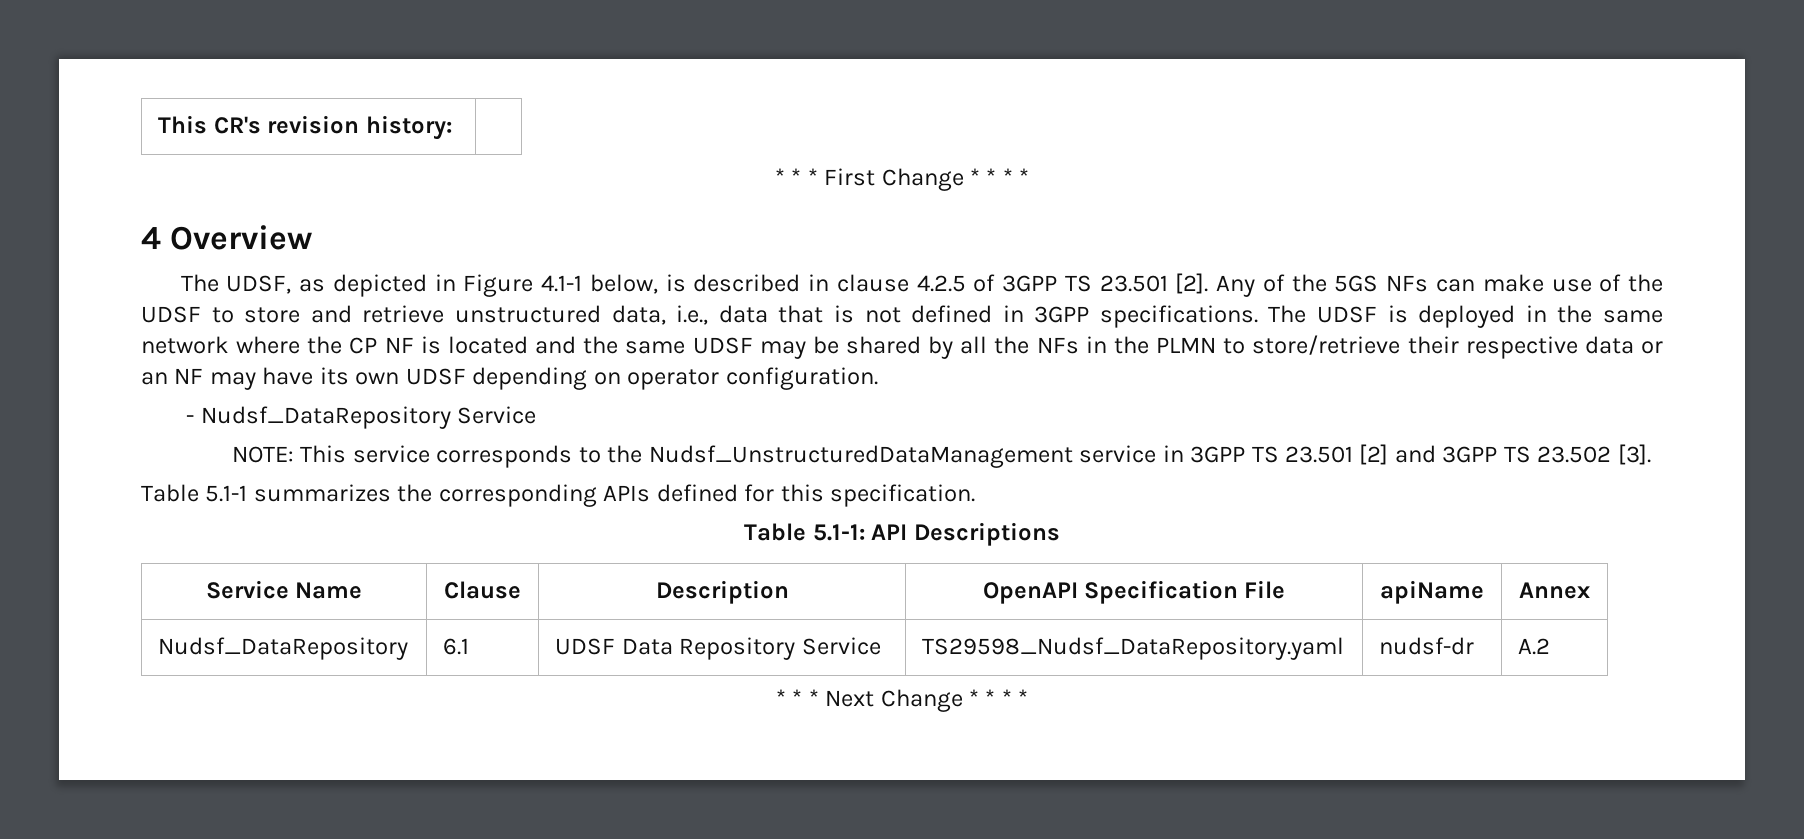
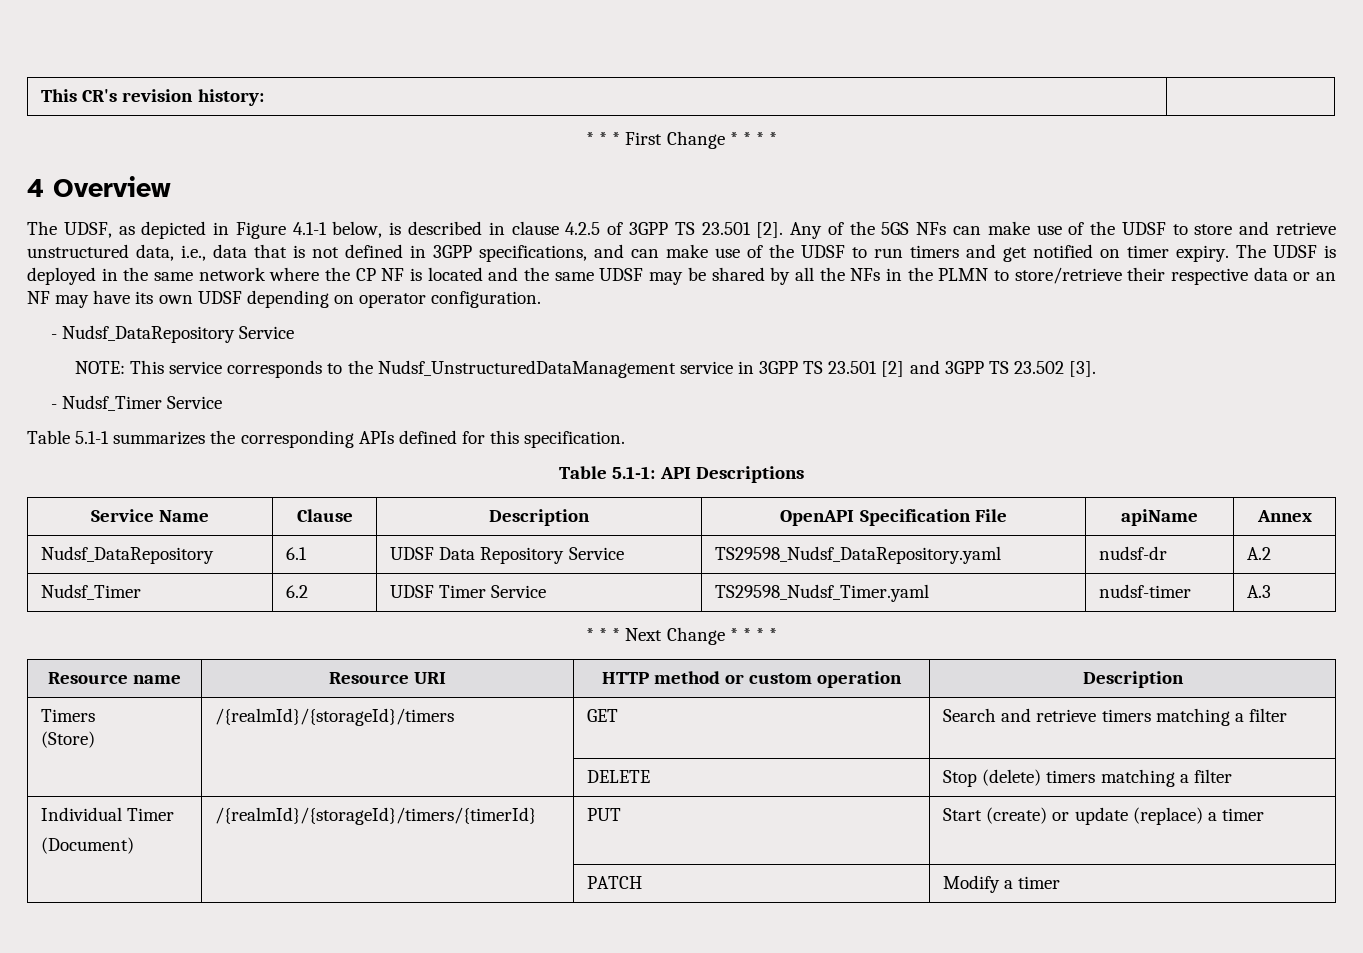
- Any of the 5GS NFs can make use of the UDSF to store and retrieve unstructured data, i.e., data that is not defined in 3GPP specifications.
+ Any of the 5GS NFs can make use of the UDSF to store and retrieve unstructured data, i.e., data that is not defined in 3GPP specifications, and can make use of the UDSF to run timers and get notified on timer expiry.
+ - Nudsf_Timer Service
+ Nudsf_Timer | 6.2 | UDSF Timer Service | TS29598_Nudsf_Timer.yaml | nudsf-timer | A.3
+ Resource name | Resource URI | HTTP method or custom operation | Description
+ Timers
+ (Store) | /{realmId}/{storageId}/timers | GET | Search and retrieve timers matching a filter
+ | | DELETE | Stop (delete) timers matching a filter
+ Individual Timer
+ (Document) | /{realmId}/{storageId}/timers/{timerId} | PUT | Start (create) or update (replace) a timer
+ | | PATCH | Modify a timer

